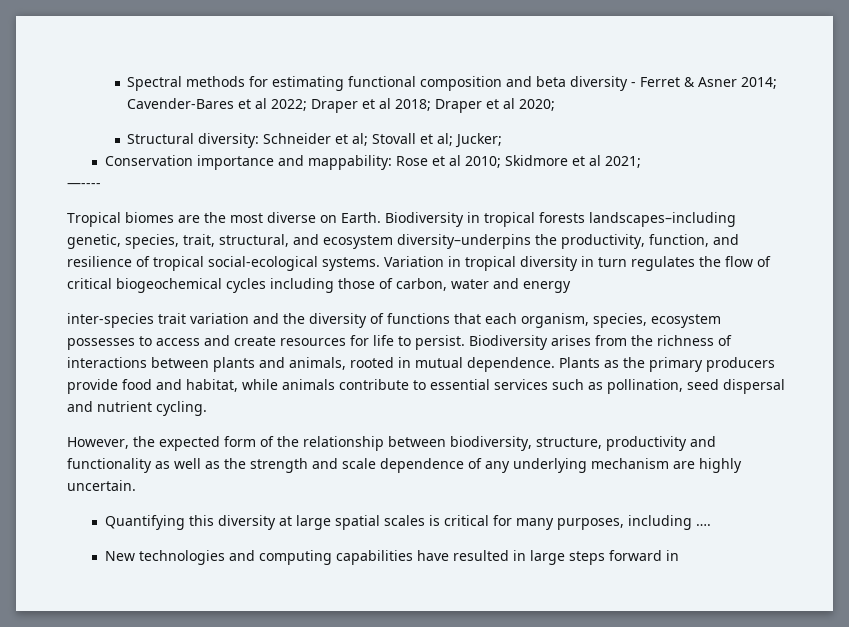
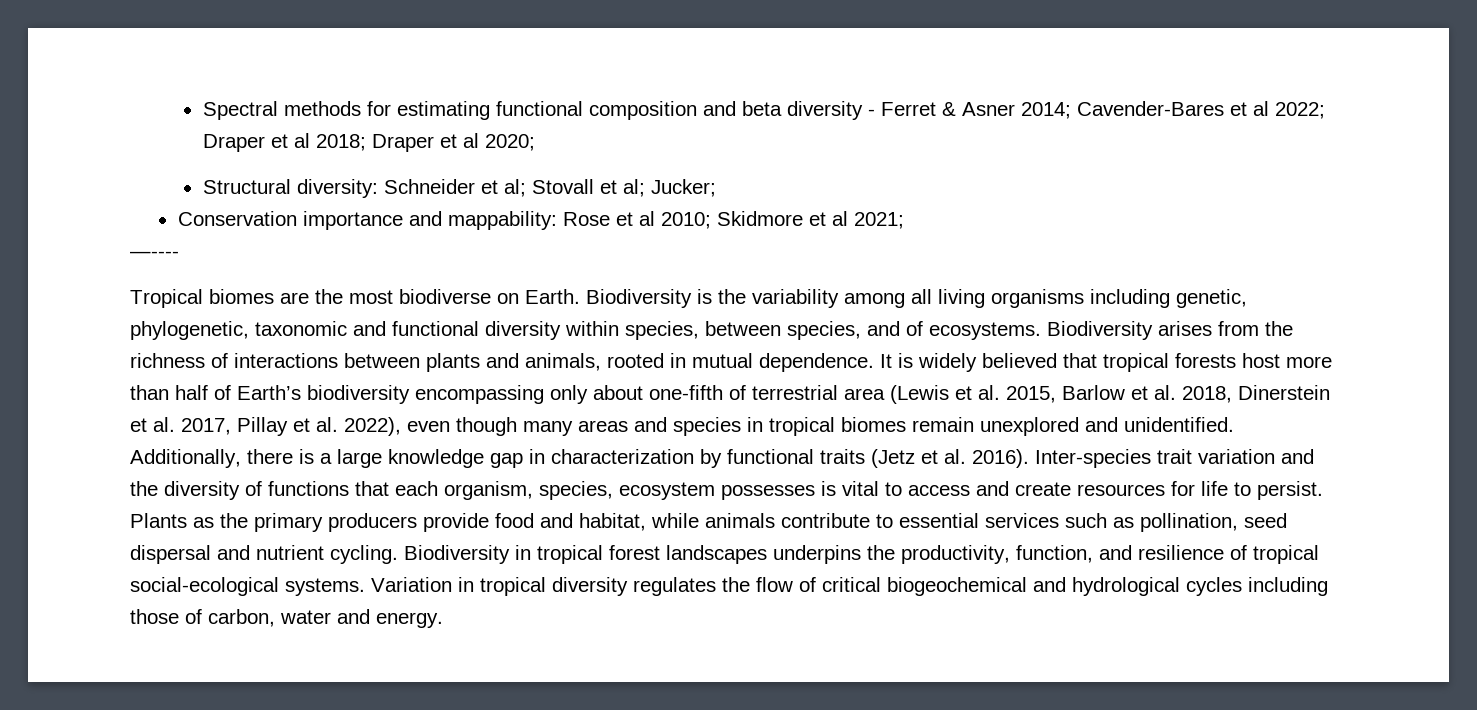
- Tropical biomes are the most diverse on Earth.
+ Tropical biomes are the most biodiverse on Earth.
- Biodiversity in tropical forests landscapes–including genetic, species, trait, structural, and ecosystem diversity–underpins the productivity, function, and resilience of tropical social-ecological systems. Variation in tropical diversity in turn regulates the flow of critical biogeochemical cycles including those of carbon, water and energy
- inter-species trait variation and the diversity of functions that each organism, species, ecosystem possesses to access and create resources for life to persist.
+ Biodiversity is the variability among all living organisms including genetic, phylogenetic, taxonomic and functional diversity within species, between species, and of ecosystems.
+ It is widely believed that tropical forests host more than half of Earth’s biodiversity encompassing only about one-fifth of terrestrial area (Lewis et al. 2015, Barlow et al. 2018, Dinerstein et al. 2017, Pillay et al. 2022), even though many areas and species in tropical biomes remain unexplored and unidentified. Additionally, there is a large knowledge gap in characterization by functional traits (Jetz et al. 2016). Inter-species trait variation and the diversity of functions that each organism, species, ecosystem possesses is vital to access and create resources for life to persist.
- Plants as the primary producers provide food and habitat, while animals contribute to essential services such as pollination, seed dispersal and nutrient cycling.
- However, the expected form of the relationship between biodiversity, structure, productivity and functionality as well as the strength and scale dependence of any underlying mechanism are highly uncertain.
- Quantifying this diversity at large spatial scales is critical for many purposes, including ….
- New technologies and computing capabilities have resulted in large steps forward in
+ Plants as the primary producers provide food and habitat, while animals contribute to essential services such as pollination, seed dispersal and nutrient cycling. Biodiversity in tropical forest landscapes underpins the productivity, function, and resilience of tropical social-ecological systems. Variation in tropical diversity regulates the flow of critical biogeochemical and hydrological cycles including those of carbon, water and energy.

